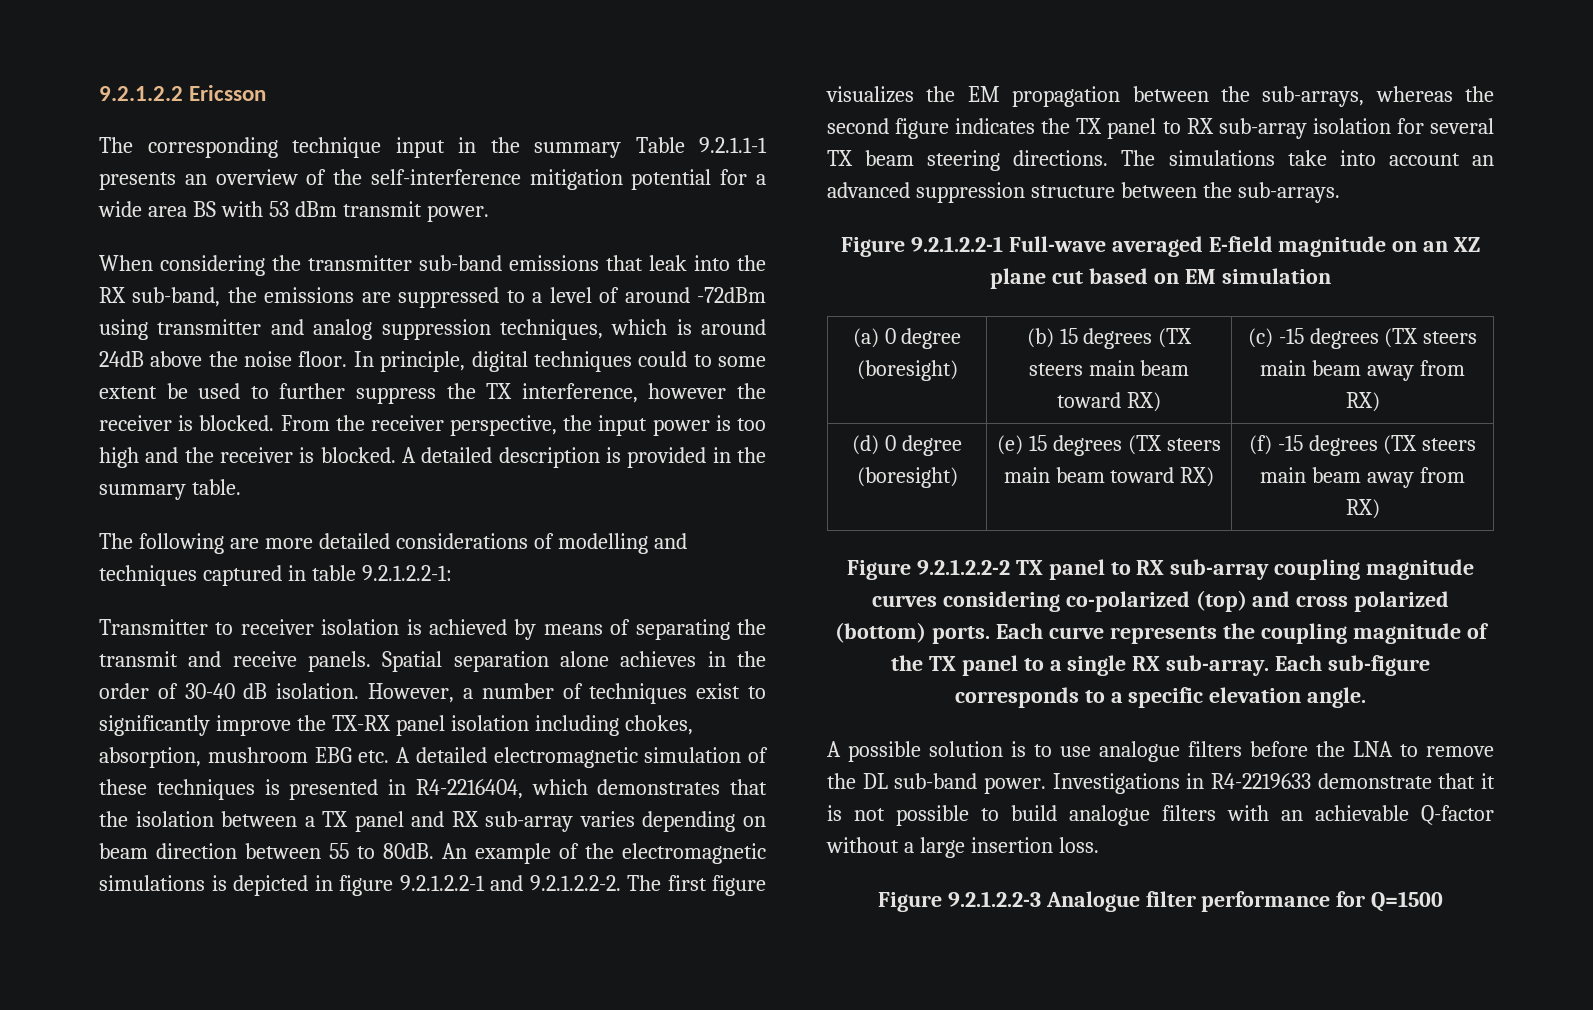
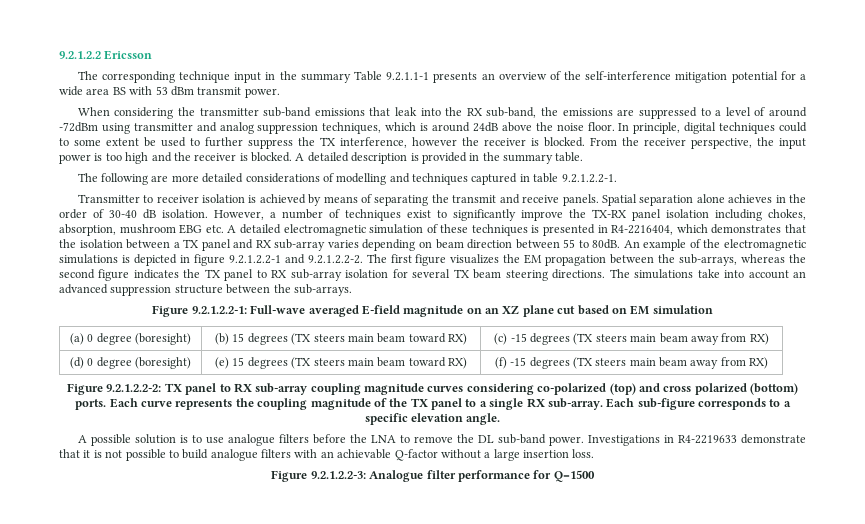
- The following are more detailed considerations of modelling and techniques captured in table 9.2.1.2.2-1:
+ The following are more detailed considerations of modelling and techniques captured in table 9.2.1.2.2-1.
- Figure 9.2.1.2.2-1 Full-wave averaged E-field magnitude on an XZ plane cut based on EM simulation
+ Figure 9.2.1.2.2-1: Full-wave averaged E-field magnitude on an XZ plane cut based on EM simulation
- Figure 9.2.1.2.2-2 TX panel to RX sub-array coupling magnitude curves considering co-polarized (top) and cross polarized (bottom) ports.
+ Figure 9.2.1.2.2-2: TX panel to RX sub-array coupling magnitude curves considering co-polarized (top) and cross polarized (bottom) ports.
- Figure 9.2.1.2.2-3 Analogue filter performance for Q=1500
+ Figure 9.2.1.2.2-3: Analogue filter performance for Q=1500

